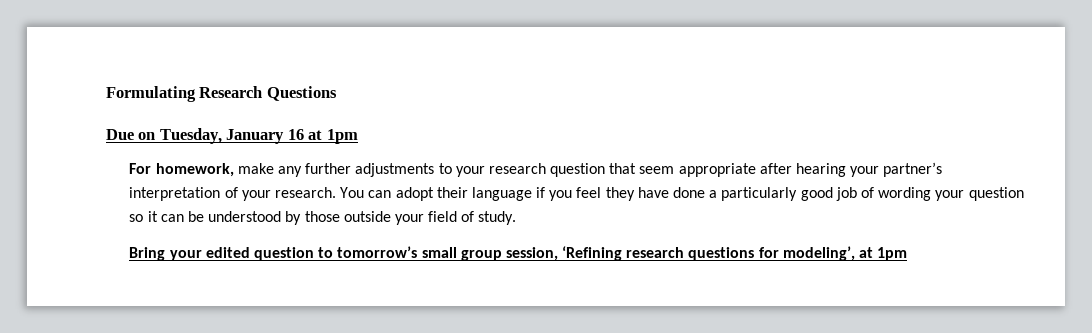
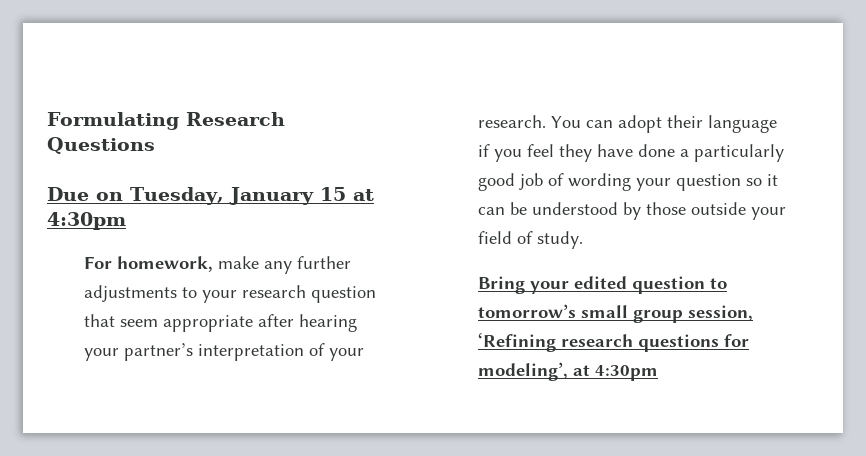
- Due on Tuesday, January 16 at 1pm
+ Due on Tuesday, January 15 at 4:30pm
- Bring your edited question to tomorrow’s small group session, ‘Refining research questions for modeling’, at 1pm
+ Bring your edited question to tomorrow’s small group session, ‘Refining research questions for modeling’, at 4:30pm

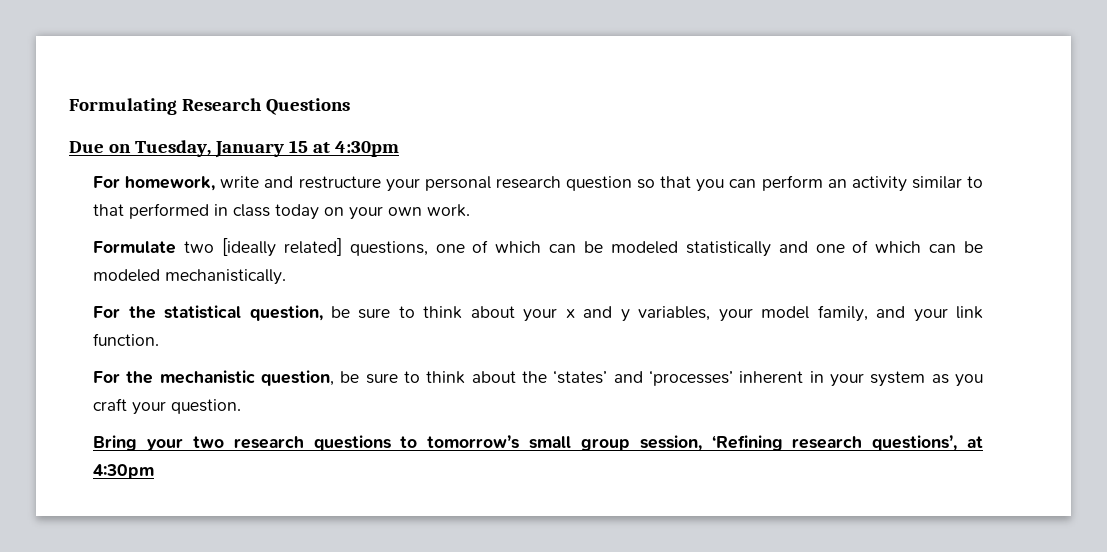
- For homework, make any further adjustments to your research question that seem appropriate after hearing your partner’s interpretation of your research. You can adopt their language if you feel they have done a particularly good job of wording your question so it can be understood by those outside your field of study.
+ For homework, write and restructure your personal research question so that you can perform an activity similar to that performed in class today on your own work.
+ Formulate two [ideally related] questions, one of which can be modeled statistically and one of which can be modeled mechanistically.
+ For the statistical question, be sure to think about your x and y variables, your model family, and your link function.
+ For the mechanistic question, be sure to think about the ‘states’ and ‘processes’ inherent in your system as you craft your question.
- Bring your edited question to tomorrow’s small group session, ‘Refining research questions for modeling’, at 4:30pm
+ Bring your two research questions to tomorrow’s small group session, ‘Refining research questions’, at 4:30pm

